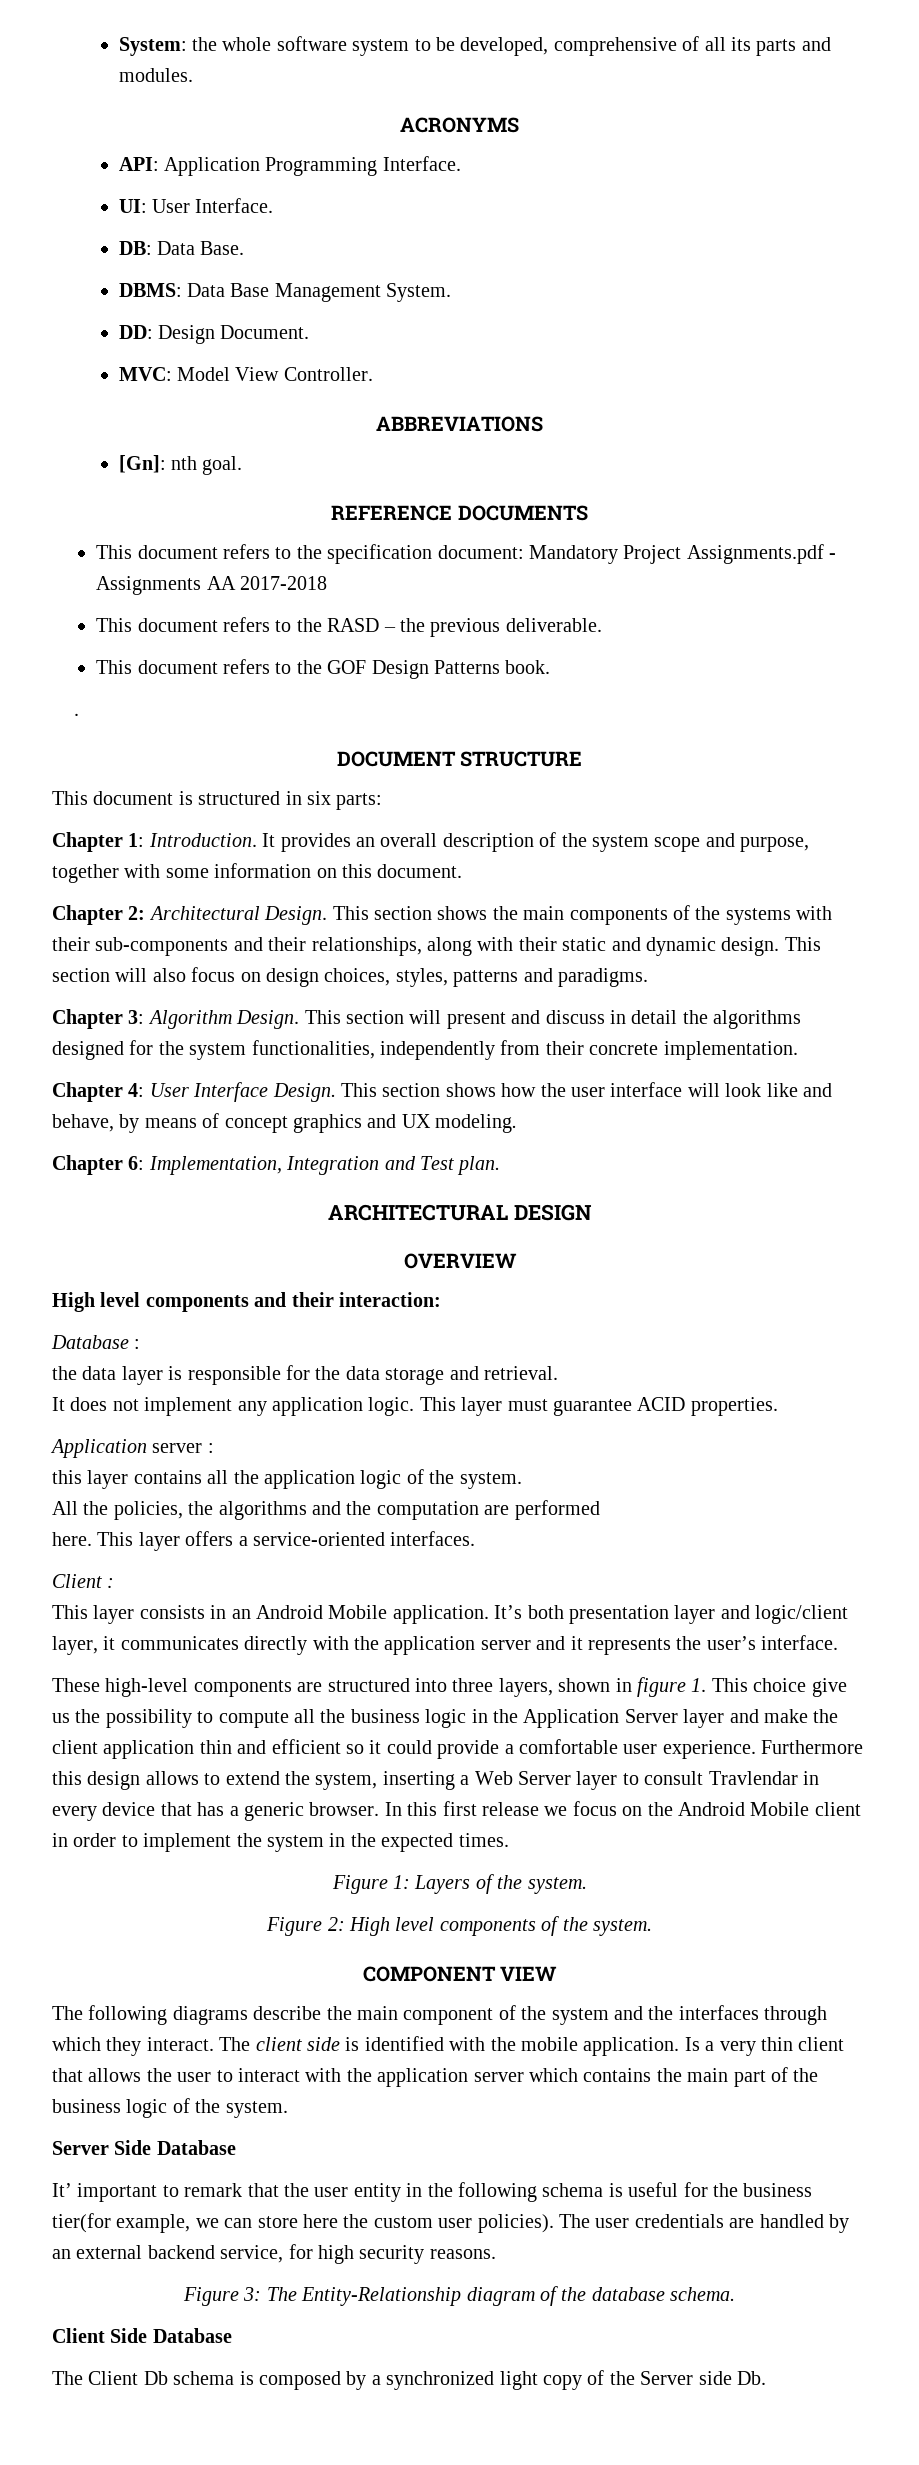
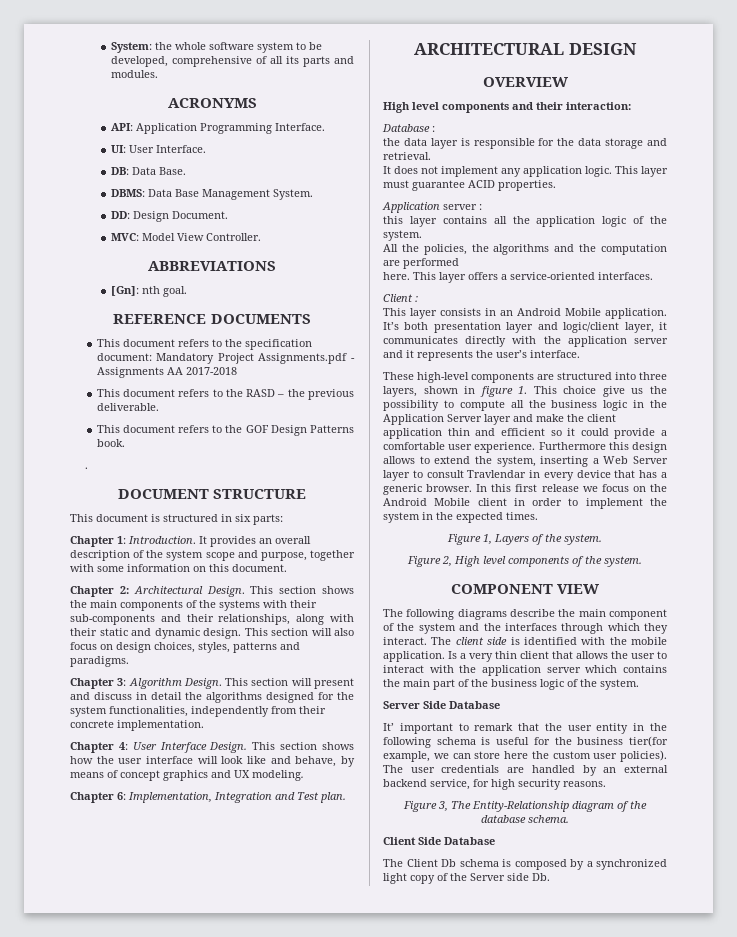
- Figure 1: Layers of the system.
+ Figure 1, Layers of the system.
- Figure 2: High level components of the system.
+ Figure 2, High level components of the system.
- Figure 3: The Entity-Relationship diagram of the database schema.
+ Figure 3, The Entity-Relationship diagram of the database schema.

